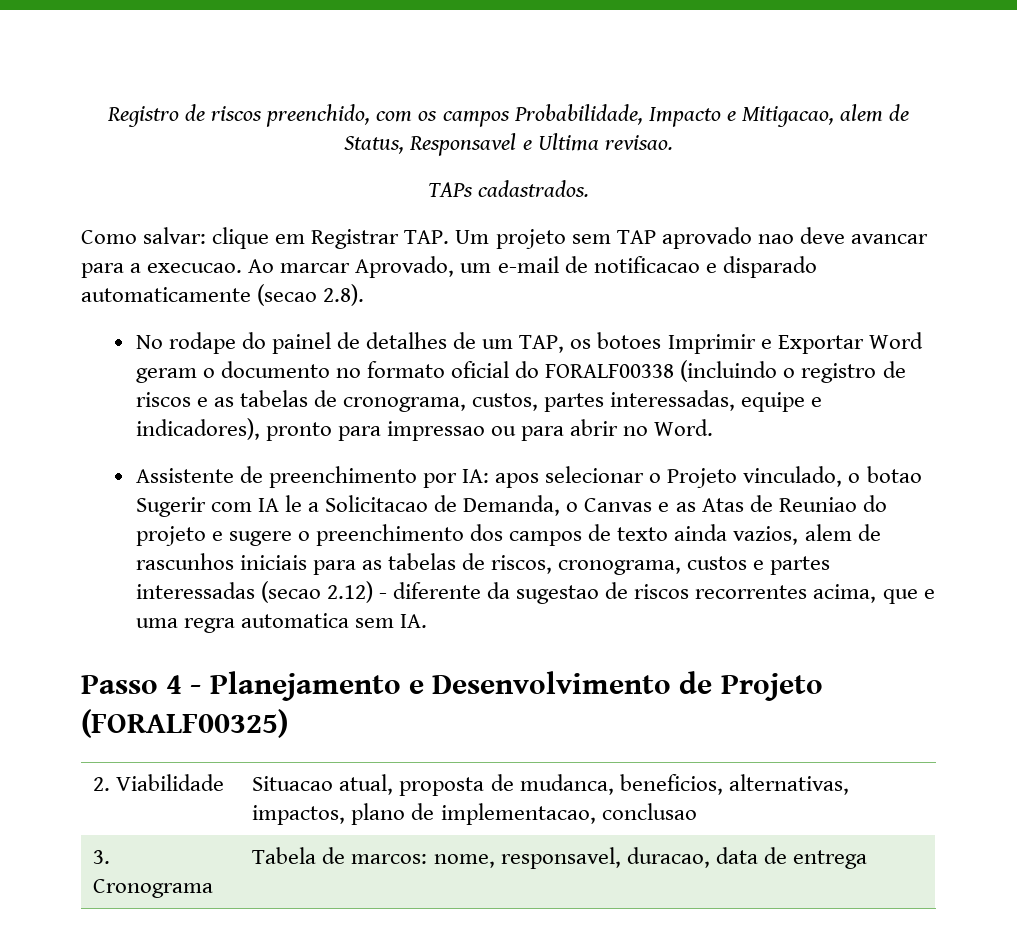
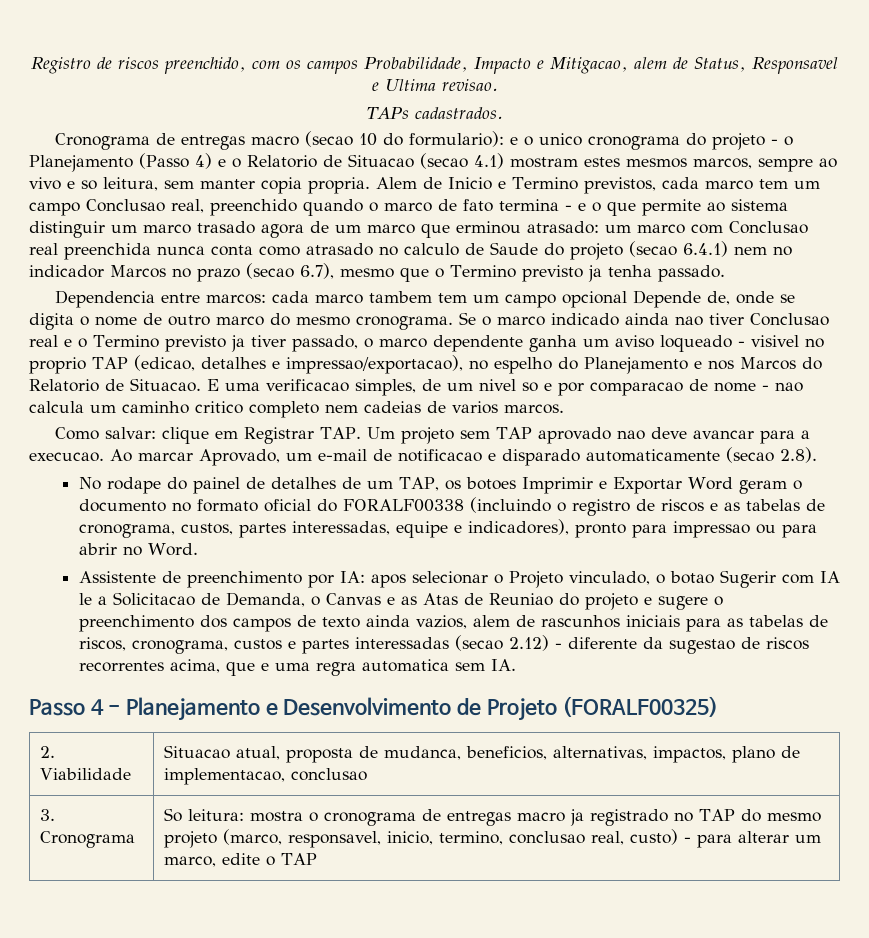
+ Cronograma de entregas macro (secao 10 do formulario): e o unico cronograma do projeto - o Planejamento (Passo 4) e o Relatorio de Situacao (secao 4.1) mostram estes mesmos marcos, sempre ao vivo e so leitura, sem manter copia propria. Alem de Inicio e Termino previstos, cada marco tem um campo Conclusao real, preenchido quando o marco de fato termina - e o que permite ao sistema distinguir um marco trasado agora de um marco que erminou atrasado: um marco com Conclusao real preenchida nunca conta como atrasado no calculo de Saude do projeto (secao 6.4.1) nem no indicador Marcos no prazo (secao 6.7), mesmo que o Termino previsto ja tenha passado.
+ Dependencia entre marcos: cada marco tambem tem um campo opcional Depende de, onde se digita o nome de outro marco do mesmo cronograma. Se o marco indicado ainda nao tiver Conclusao real e o Termino previsto ja tiver passado, o marco dependente ganha um aviso loqueado - visivel no proprio TAP (edicao, detalhes e impressao/exportacao), no espelho do Planejamento e nos Marcos do Relatorio de Situacao. E uma verificacao simples, de um nivel so e por comparacao de nome - nao calcula um caminho critico completo nem cadeias de varios marcos.
- 3. Cronograma | Tabela de marcos: nome, responsavel, duracao, data de entrega
+ 3. Cronograma | So leitura: mostra o cronograma de entregas macro ja registrado no TAP do mesmo projeto (marco, responsavel, inicio, termino, conclusao real, custo) - para alterar um marco, edite o TAP

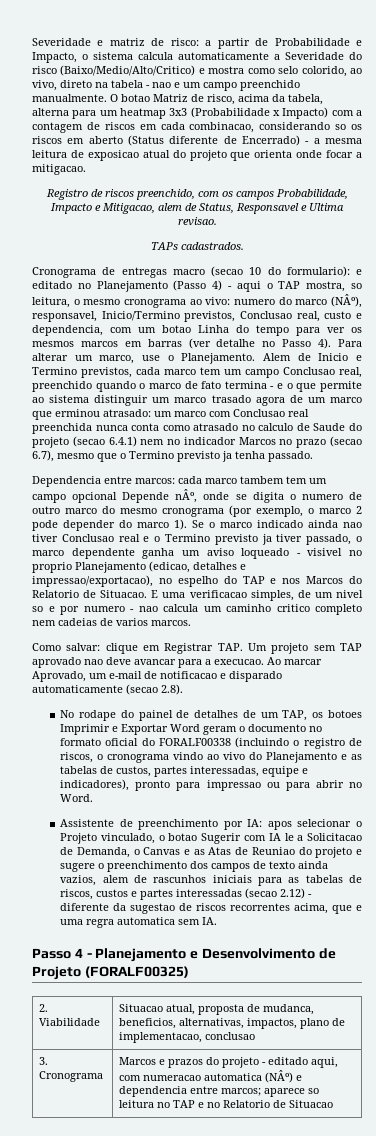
+ Severidade e matriz de risco: a partir de Probabilidade e Impacto, o sistema calcula automaticamente a Severidade do risco (Baixo/Medio/Alto/Critico) e mostra como selo colorido, ao vivo, direto na tabela - nao e um campo preenchido manualmente. O botao Matriz de risco, acima da tabela, alterna para um heatmap 3x3 (Probabilidade x Impacto) com a contagem de riscos em cada combinacao, considerando so os riscos em aberto (Status diferente de Encerrado) - a mesma leitura de exposicao atual do projeto que orienta onde focar a mitigacao.
- Cronograma de entregas macro (secao 10 do formulario): e o unico cronograma do projeto - o Planejamento (Passo 4) e o Relatorio de Situacao (secao 4.1) mostram estes mesmos marcos, sempre ao vivo e so leitura, sem manter copia propria.
+ Cronograma de entregas macro (secao 10 do formulario): e editado no Planejamento (Passo 4) - aqui o TAP mostra, so leitura, o mesmo cronograma ao vivo: numero do marco (NÂº), responsavel, Inicio/Termino previstos, Conclusao real, custo e dependencia, com um botao Linha do tempo para ver os mesmos marcos em barras (ver detalhe no Passo 4). Para alterar um marco, use o Planejamento.
- Dependencia entre marcos: cada marco tambem tem um campo opcional Depende de, onde se digita o nome de outro marco do mesmo cronograma.
+ Dependencia entre marcos: cada marco tambem tem um campo opcional Depende nÂº, onde se digita o numero de outro marco do mesmo cronograma (por exemplo, o marco 2 pode depender do marco 1).
- Se o marco indicado ainda nao tiver Conclusao real e o Termino previsto ja tiver passado, o marco dependente ganha um aviso loqueado - visivel no proprio TAP (edicao, detalhes e impressao/exportacao), no espelho do Planejamento e nos Marcos do Relatorio de Situacao.
+ Se o marco indicado ainda nao tiver Conclusao real e o Termino previsto ja tiver passado, o marco dependente ganha um aviso loqueado - visivel no proprio Planejamento (edicao, detalhes e impressao/exportacao), no espelho do TAP e nos Marcos do Relatorio de Situacao.
- E uma verificacao simples, de um nivel so e por comparacao de nome - nao calcula um caminho critico completo nem cadeias de varios marcos.
+ E uma verificacao simples, de um nivel so e por numero - nao calcula um caminho critico completo nem cadeias de varios marcos.
- No rodape do painel de detalhes de um TAP, os botoes Imprimir e Exportar Word geram o documento no formato oficial do FORALF00338 (incluindo o registro de riscos e as tabelas de cronograma, custos, partes interessadas, equipe e indicadores), pronto para impressao ou para abrir no Word.
+ No rodape do painel de detalhes de um TAP, os botoes Imprimir e Exportar Word geram o documento no formato oficial do FORALF00338 (incluindo o registro de riscos, o cronograma vindo ao vivo do Planejamento e as tabelas de custos, partes interessadas, equipe e indicadores), pronto para impressao ou para abrir no Word.
- apos selecionar o Projeto vinculado, o botao Sugerir com IA le a Solicitacao de Demanda, o Canvas e as Atas de Reuniao do projeto e sugere o preenchimento dos campos de texto ainda vazios, alem de rascunhos iniciais para as tabelas de riscos, cronograma, custos e partes interessadas (secao 2.12) - diferente da sugestao de riscos recorrentes acima, que e uma regra automatica sem IA.
+ apos selecionar o Projeto vinculado, o botao Sugerir com IA le a Solicitacao de Demanda, o Canvas e as Atas de Reuniao do projeto e sugere o preenchimento dos campos de texto ainda vazios, alem de rascunhos iniciais para as tabelas de riscos, custos e partes interessadas (secao 2.12) - diferente da sugestao de riscos recorrentes acima, que e uma regra automatica sem IA.
- 3. Cronograma | So leitura: mostra o cronograma de entregas macro ja registrado no TAP do mesmo projeto (marco, responsavel, inicio, termino, conclusao real, custo) - para alterar um marco, edite o TAP
+ 3. Cronograma | Marcos e prazos do projeto - editado aqui, com numeracao automatica (NÂº) e dependencia entre marcos; aparece so leitura no TAP e no Relatorio de Situacao

